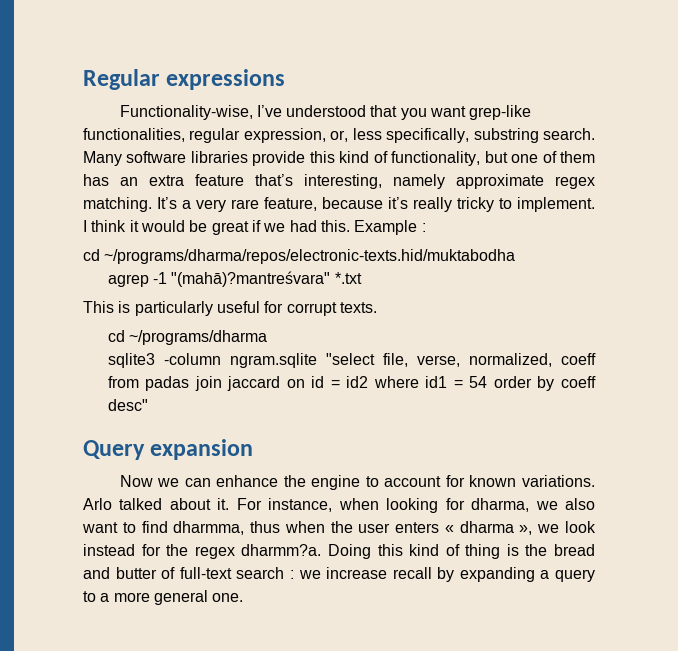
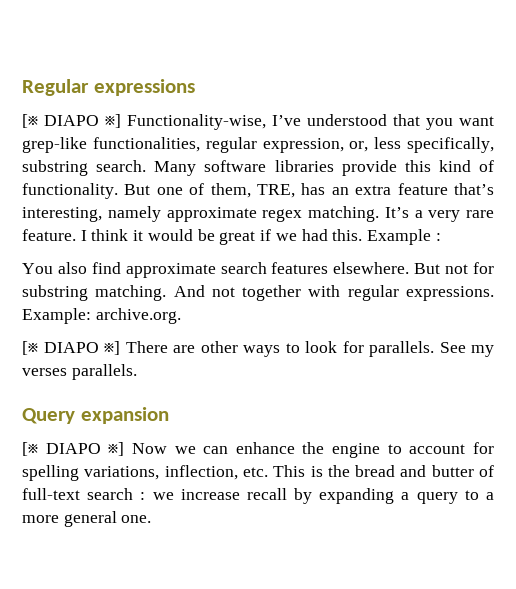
- Functionality-wise, I’ve understood that you want grep-like functionalities, regular expression, or, less specifically, substring search.
+ [※ DIAPO ※] Functionality-wise, I’ve understood that you want grep-like functionalities, regular expression, or, less specifically, substring search.
- Many software libraries provide this kind of functionality, but one of them has an extra feature that’s interesting, namely approximate regex matching.
+ Many software libraries provide this kind of functionality. But one of them, TRE, has an extra feature that’s interesting, namely approximate regex matching.
- It’s a very rare feature, because it’s really tricky to implement.
+ It’s a very rare feature.
- cd ~/programs/dharma/repos/electronic-texts.hid/muktabodha
- agrep -1 "(mahā)?mantreśvara" *.txt
- This is particularly useful for corrupt texts.
- cd ~/programs/dharma
- sqlite3 -column ngram.sqlite "select file, verse, normalized, coeff from padas join jaccard on id = id2 where id1 = 54 order by coeff desc"
+ You also find approximate search features elsewhere. But not for substring matching. And not together with regular expressions. Example: archive.org.
+ [※ DIAPO ※] There are other ways to look for parallels. See my verses parallels.
- Now we can enhance the engine to account for known variations. Arlo talked about it. For instance, when looking for dharma, we also want to find dharmma, thus when the user enters « dharma », we look instead for the regex dharmm?a. Doing this kind of thing is the bread and butter of full-text search : we increase recall by expanding a query to a more general one.
+ [※ DIAPO ※] Now we can enhance the engine to account for spelling variations, inflection, etc. This is the bread and butter of full-text search : we increase recall by expanding a query to a more general one.

